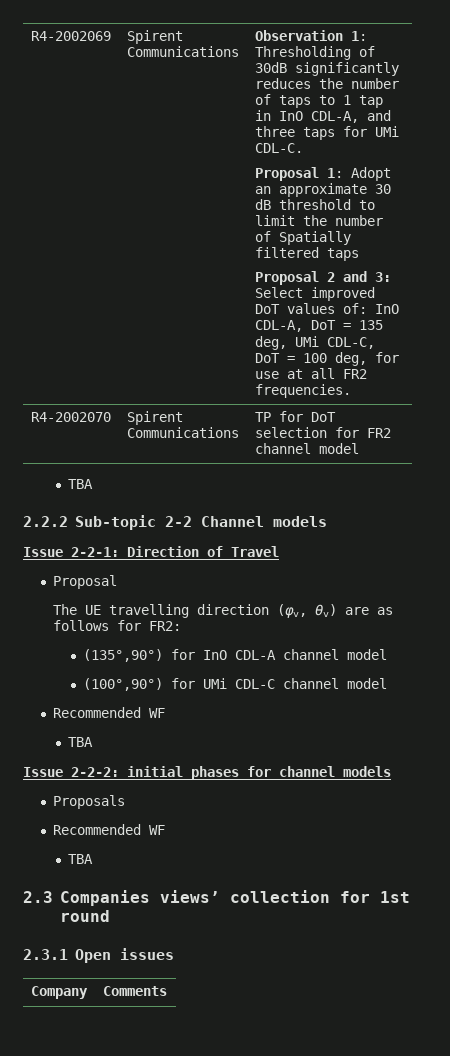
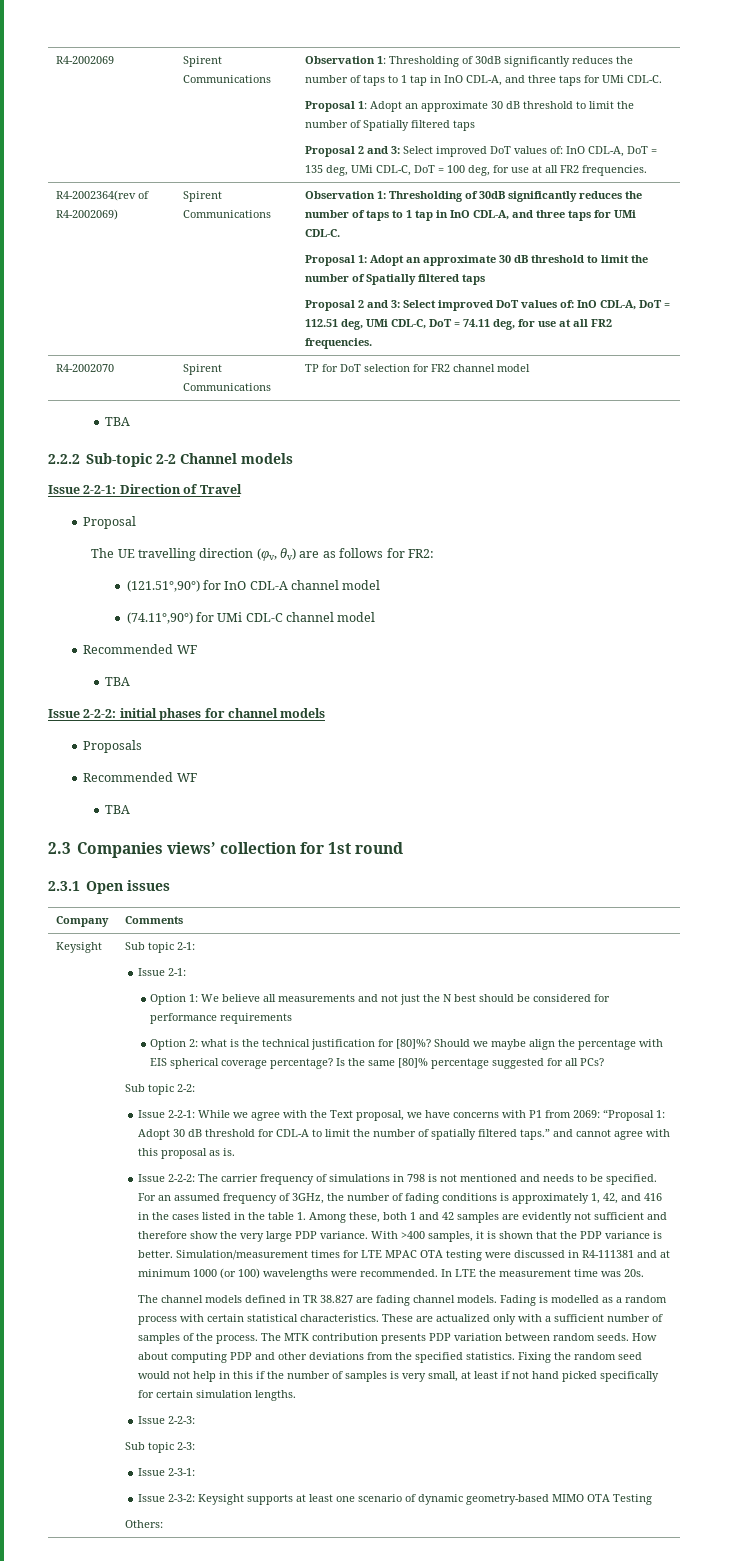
+ R4-2002364(rev of R4-2002069) | Spirent Communications | Observation 1: Thresholding of 30dB significantly reduces the number of taps to 1 tap in InO CDL-A, and three taps for UMi CDL-C.
+ Proposal 1: Adopt an approximate 30 dB threshold to limit the number of Spatially filtered taps
+ Proposal 2 and 3: Select improved DoT values of: InO CDL-A, DoT = 112.51 deg, UMi CDL-C, DoT = 74.11 deg, for use at all FR2 frequencies.
- (135°,90°) for InO CDL-A channel model
+ (121.51°,90°) for InO CDL-A channel model
- (100°,90°) for UMi CDL-C channel model
+ (74.11°,90°) for UMi CDL-C channel model
+ Keysight | Sub topic 2-1:
+ Issue 2-1:
+ Option 1: We believe all measurements and not just the N best should be considered for performance requirements
+ Option 2: what is the technical justification for [80]%? Should we maybe align the percentage with EIS spherical coverage percentage? Is the same [80]% percentage suggested for all PCs?
+ Sub topic 2-2:
+ Issue 2-2-1: While we agree with the Text proposal, we have concerns with P1 from 2069: “Proposal 1: Adopt 30 dB threshold for CDL-A to limit the number of spatially filtered taps.” and cannot agree with this proposal as is.
+ Issue 2-2-2: The carrier frequency of simulations in 798 is not mentioned and needs to be specified. For an assumed frequency of 3GHz, the number of fading conditions is approximately 1, 42, and 416 in the cases listed in the table 1. Among these, both 1 and 42 samples are evidently not sufficient and therefore show the very large PDP variance. With >400 samples, it is shown that the PDP variance is better. Simulation/measurement times for LTE MPAC OTA testing were discussed in R4-111381 and at minimum 1000 (or 100) wavelengths were recommended. In LTE the measurement time was 20s.
+ The channel models defined in TR 38.827 are fading channel models. Fading is modelled as a random process with certain statistical characteristics. These are actualized only with a sufficient number of samples of the process. The MTK contribution presents PDP variation between random seeds. How about computing PDP and other deviations from the specified statistics. Fixing the random seed would not help in this if the number of samples is very small, at least if not hand picked specifically for certain simulation lengths.
+ Issue 2-2-3:
+ Sub topic 2-3:
+ Issue 2-3-1:
+ Issue 2-3-2: Keysight supports at least one scenario of dynamic geometry-based MIMO OTA Testing
+ Others:

